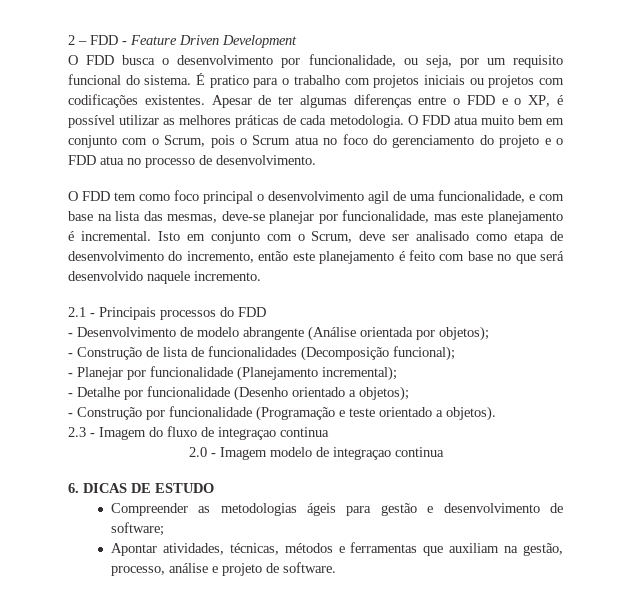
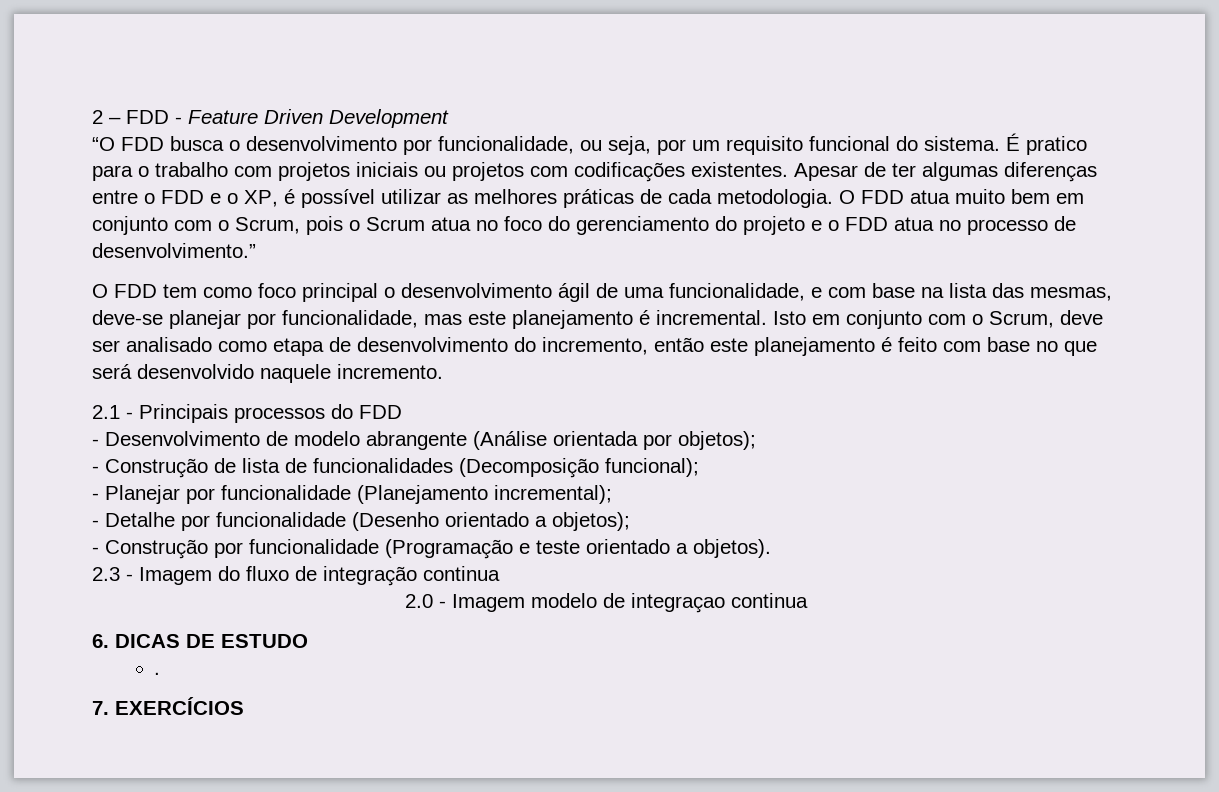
- O FDD busca o desenvolvimento por funcionalidade, ou seja, por um requisito funcional do sistema.
+ “O FDD busca o desenvolvimento por funcionalidade, ou seja, por um requisito funcional do sistema.
- O FDD atua muito bem em conjunto com o Scrum, pois o Scrum atua no foco do gerenciamento do projeto e o FDD atua no processo de desenvolvimento.
+ O FDD atua muito bem em conjunto com o Scrum, pois o Scrum atua no foco do gerenciamento do projeto e o FDD atua no processo de desenvolvimento.”
- O FDD tem como foco principal o desenvolvimento agil de uma funcionalidade, e com base na lista das mesmas, deve-se planejar por funcionalidade, mas este planejamento é incremental.
+ O FDD tem como foco principal o desenvolvimento ágil de uma funcionalidade, e com base na lista das mesmas, deve-se planejar por funcionalidade, mas este planejamento é incremental.
- 2.3 - Imagem do fluxo de integraçao continua
+ 2.3 - Imagem do fluxo de integração continua
- Compreender as metodologias ágeis para gestão e desenvolvimento de software;
- Apontar atividades, técnicas, métodos e ferramentas que auxiliam na gestão, processo, análise e projeto de software.
+ .
+ 7. EXERCÍCIOS

